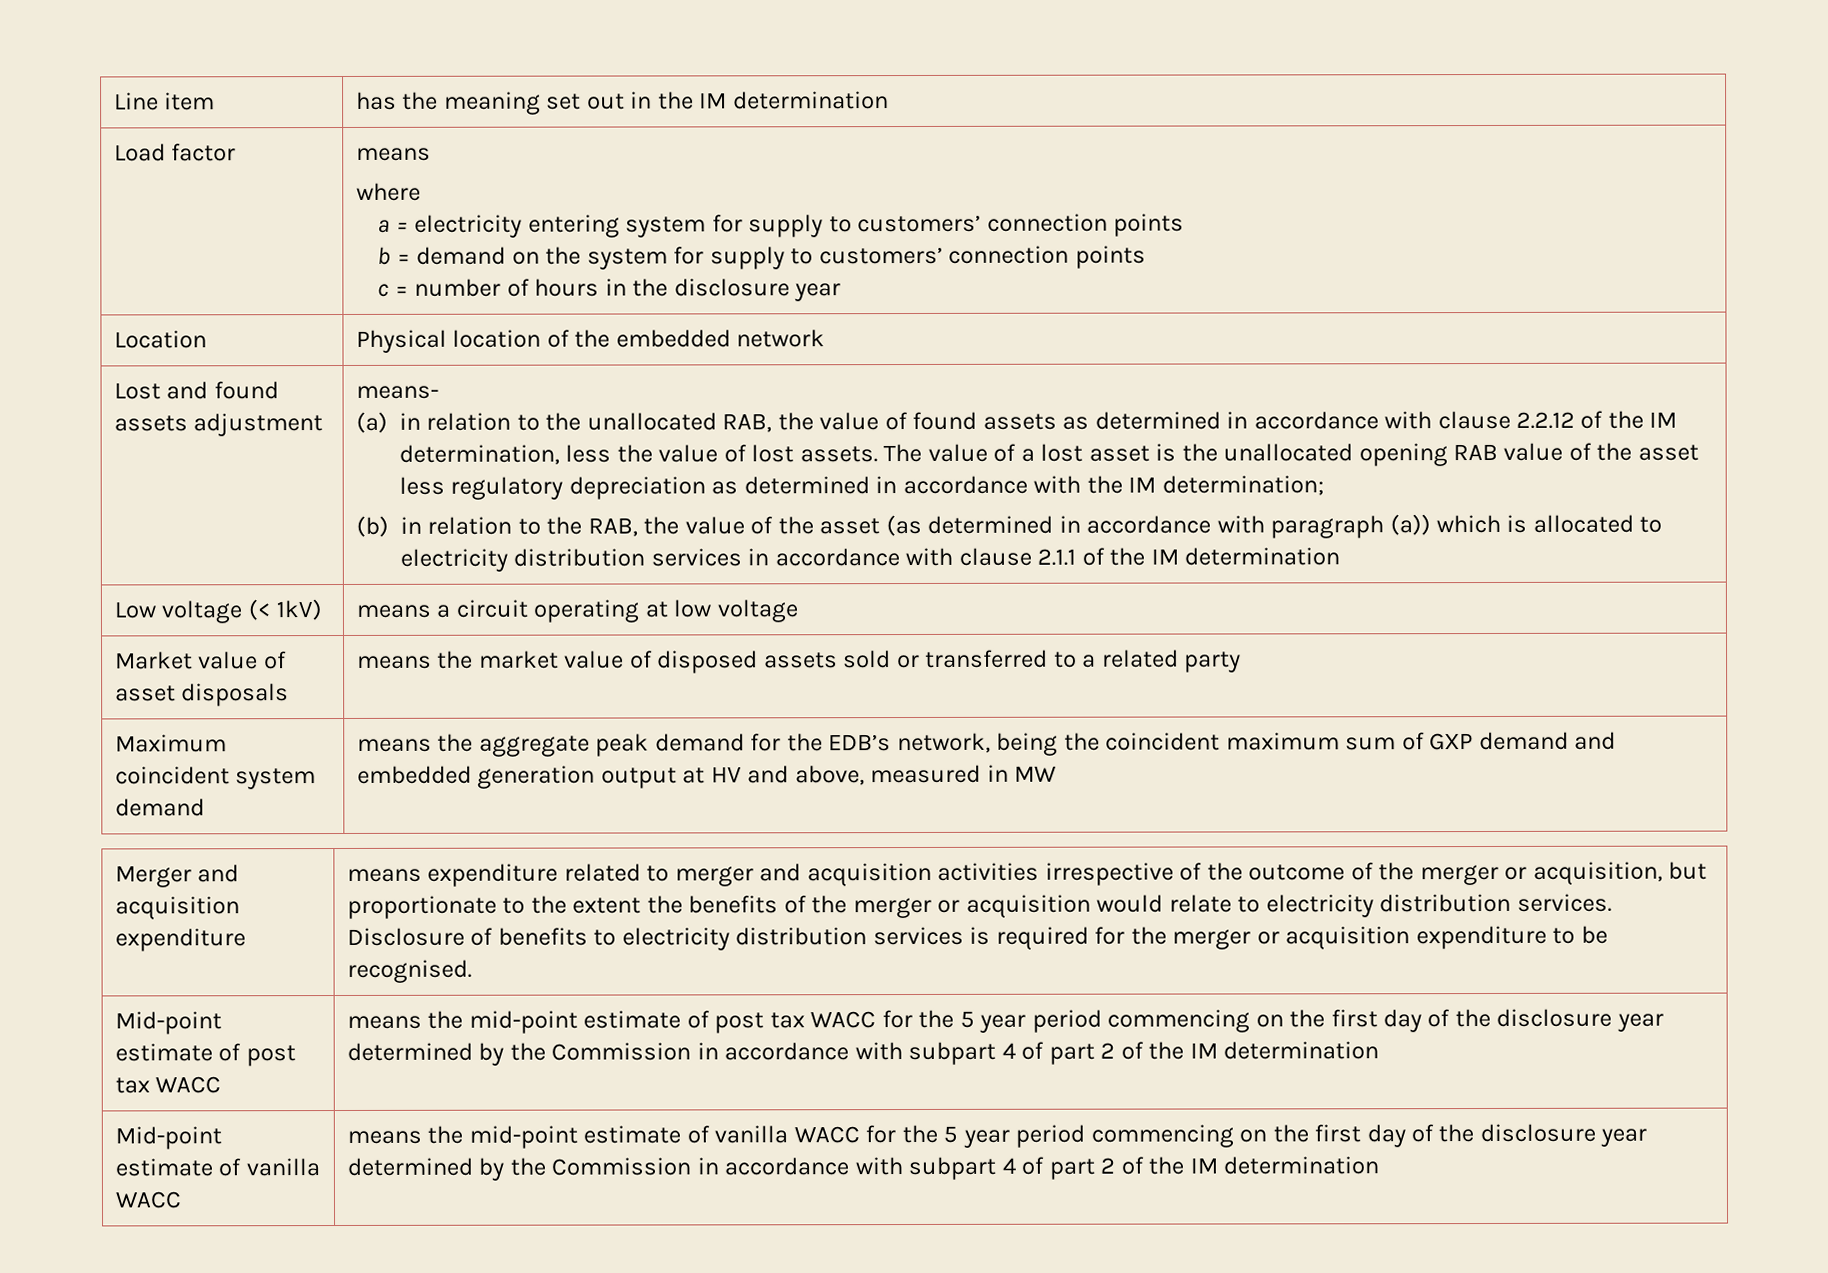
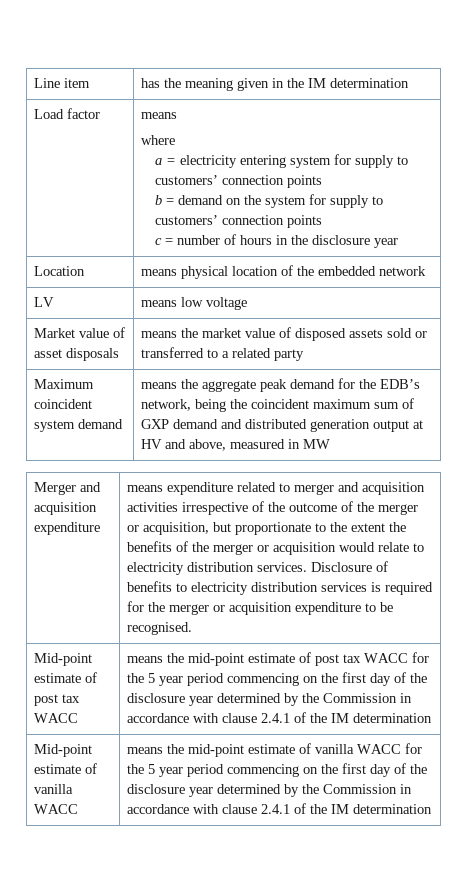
- Line item | has the meaning set out in the IM determination
+ Line item | has the meaning given in the IM determination
- Location | Physical location of the embedded network
+ Location | means physical location of the embedded network
- Lost and found assets adjustment | means-
- (a) in relation to the unallocated RAB, the value of found assets as determined in accordance with clause 2.2.12 of the IM determination, less the value of lost assets. The value of a lost asset is the unallocated opening RAB value of the asset less regulatory depreciation as determined in accordance with the IM determination;
- (b) in relation to the RAB, the value of the asset (as determined in accordance with paragraph (a)) which is allocated to electricity distribution services in accordance with clause 2.1.1 of the IM determination
- Low voltage (< 1kV) | means a circuit operating at low voltage
+ LV | means low voltage
- Maximum coincident system demand | means the aggregate peak demand for the EDB’s network, being the coincident maximum sum of GXP demand and embedded generation output at HV and above, measured in MW
+ Maximum coincident system demand | means the aggregate peak demand for the EDB’s network, being the coincident maximum sum of GXP demand and distributed generation output at HV and above, measured in MW
- means the mid-point estimate of post tax WACC for the 5 year period commencing on the first day of the disclosure year determined by the Commission in accordance with subpart 4 of part 2 of the IM determination
+ means the mid-point estimate of post tax WACC for the 5 year period commencing on the first day of the disclosure year determined by the Commission in accordance with clause 2.4.1 of the IM determination
- means the mid-point estimate of vanilla WACC for the 5 year period commencing on the first day of the disclosure year determined by the Commission in accordance with subpart 4 of part 2 of the IM determination
+ means the mid-point estimate of vanilla WACC for the 5 year period commencing on the first day of the disclosure year determined by the Commission in accordance with clause 2.4.1 of the IM determination

